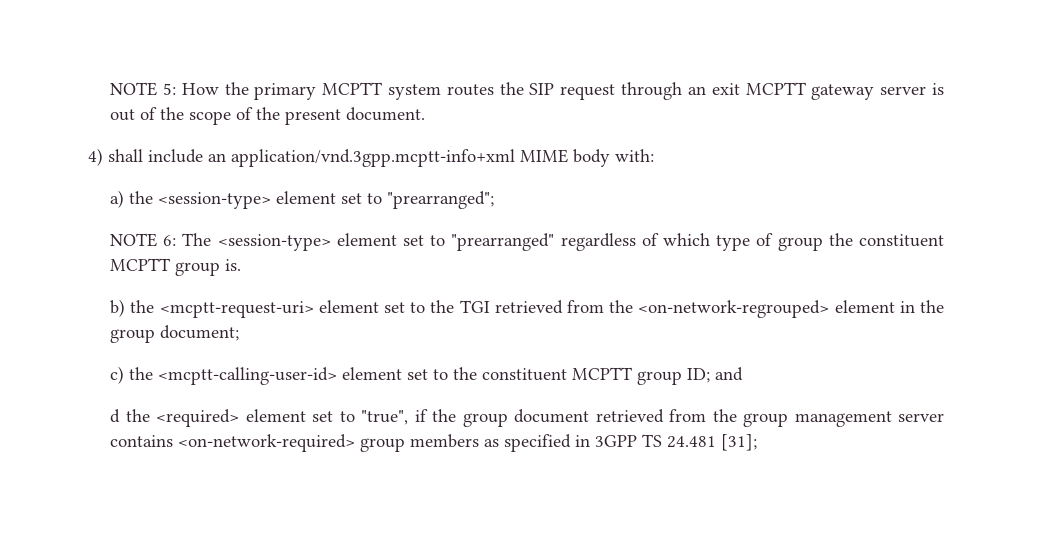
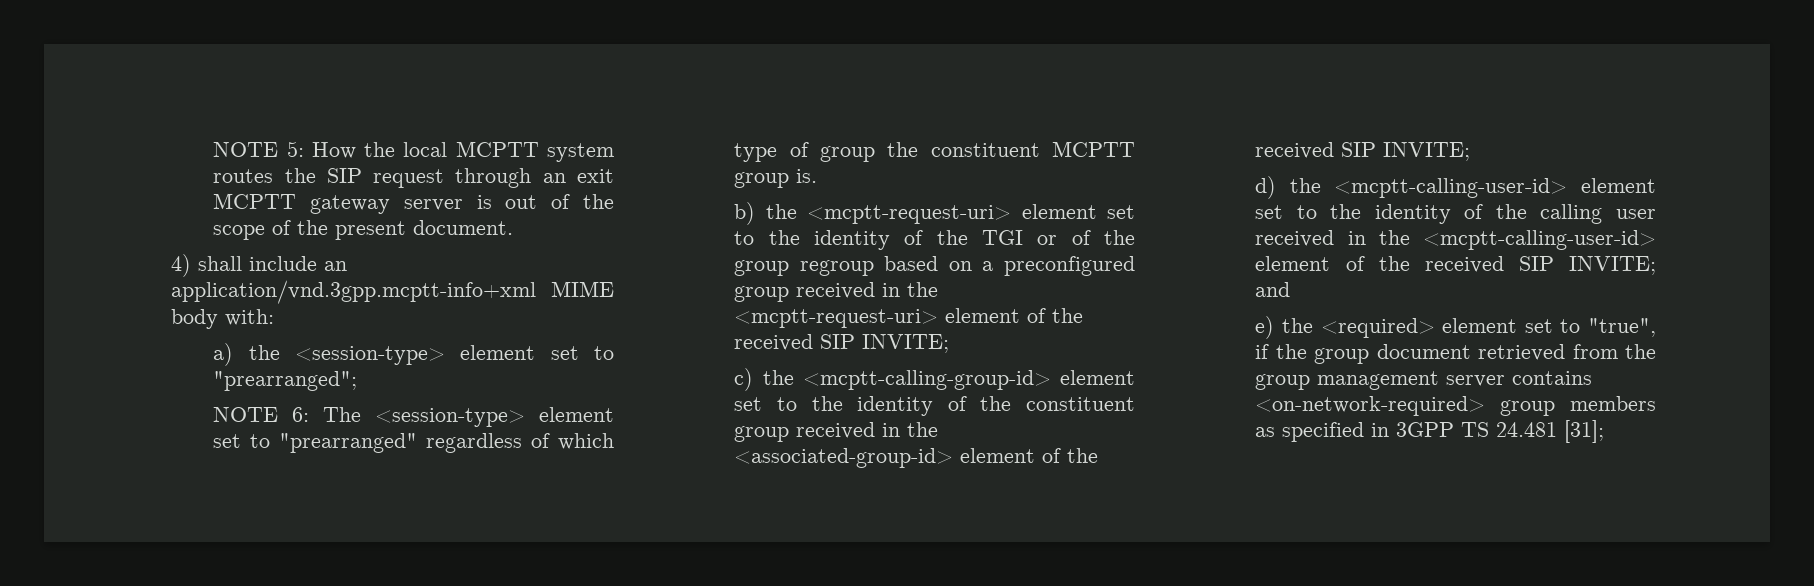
- NOTE 5: How the primary MCPTT system routes the SIP request through an exit MCPTT gateway server is out of the scope of the present document.
+ NOTE 5: How the local MCPTT system routes the SIP request through an exit MCPTT gateway server is out of the scope of the present document.
- b) the <mcptt-request-uri> element set to the TGI retrieved from the <on-network-regrouped> element in the group document;
- c) the <mcptt-calling-user-id> element set to the constituent MCPTT group ID; and
+ b) the <mcptt-request-uri> element set to the identity of the TGI or of the group regroup based on a preconfigured group received in the <mcptt-request-uri> element of the received SIP INVITE;
+ c) the <mcptt-calling-group-id> element set to the identity of the constituent group received in the <associated-group-id> element of the received SIP INVITE;
+ d) the <mcptt-calling-user-id> element set to the identity of the calling user received in the <mcptt-calling-user-id> element of the received SIP INVITE; and
- d the <required> element set to "true", if the group document retrieved from the group management server contains <on-network-required> group members as specified in 3GPP TS 24.481 [31];
+ e) the <required> element set to "true", if the group document retrieved from the group management server contains <on-network-required> group members as specified in 3GPP TS 24.481 [31];

